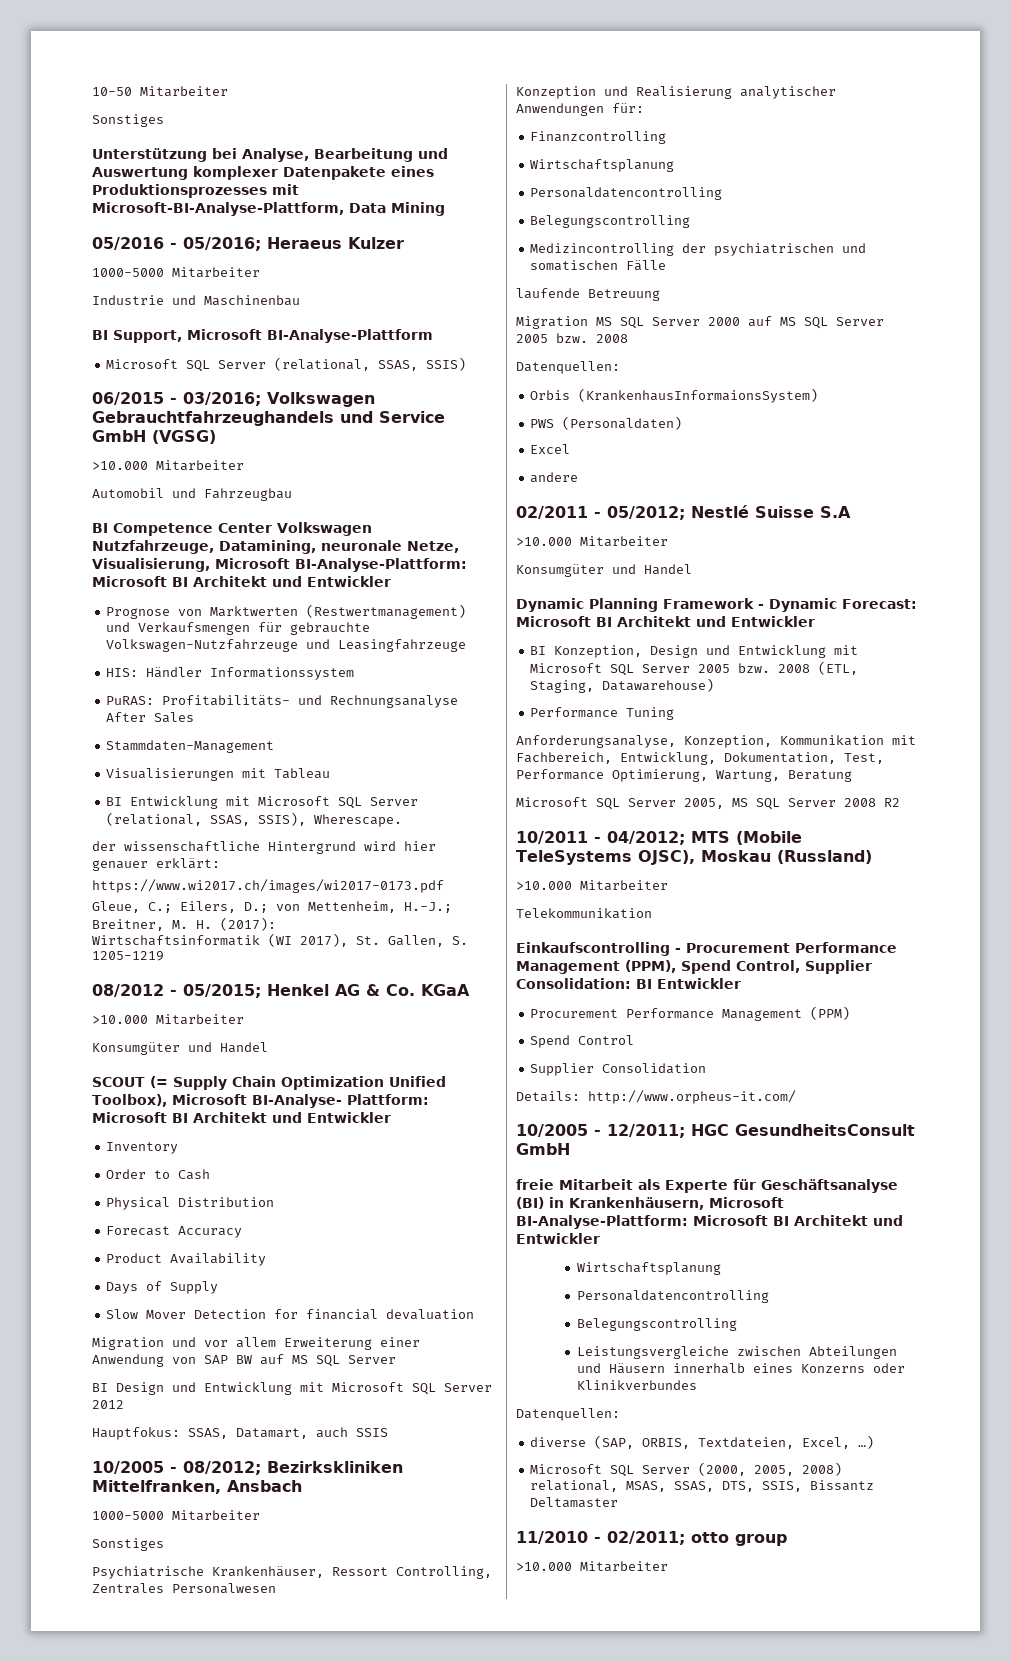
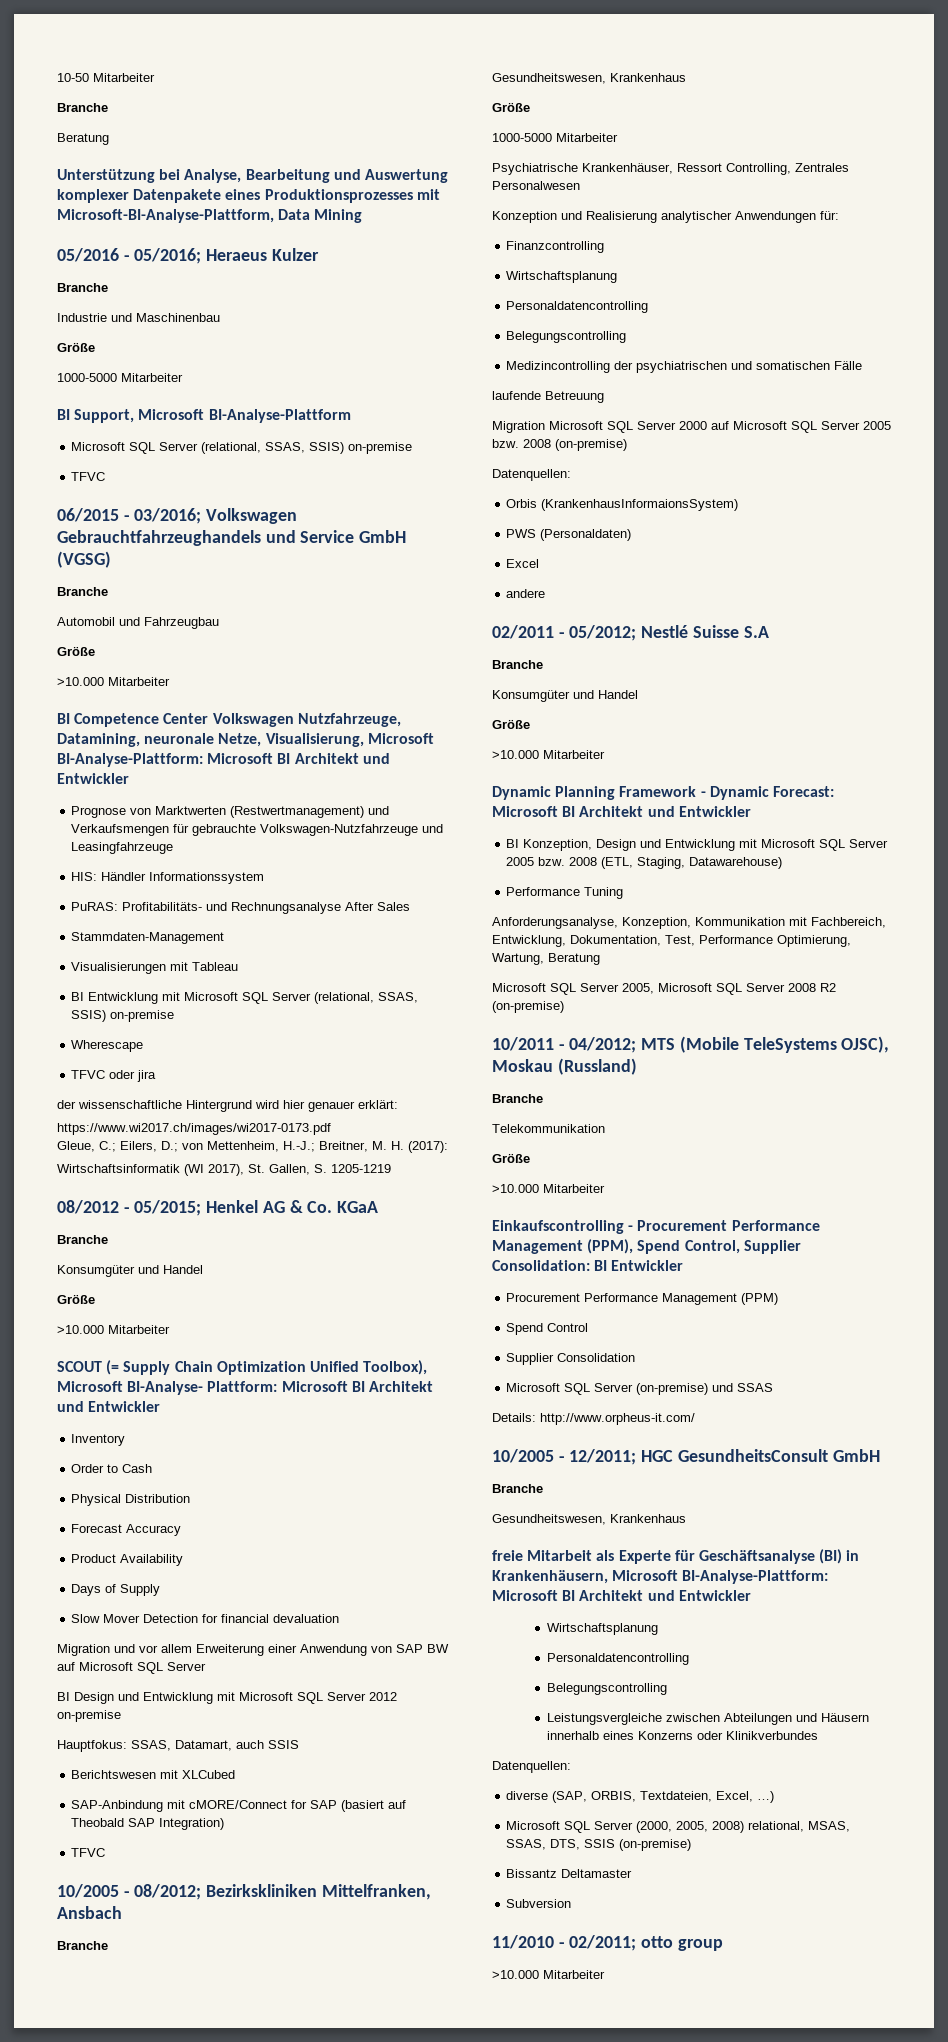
  10-50 Mitarbeiter
- Sonstiges
+ Branche
+ Beratung
  05/2016 - 05/2016; Heraeus Kulzer
- 1000-5000 Mitarbeiter
+ Branche
  Industrie und Maschinenbau
+ Größe
+ 1000-5000 Mitarbeiter
  BI Support, Microsoft BI-Analyse-Plattform
- Microsoft SQL Server (relational, SSAS, SSIS)
+ Microsoft SQL Server (relational, SSAS, SSIS) on-premise
+ TFVC
  06/2015 - 03/2016; Volkswagen Gebrauchtfahrzeughandels und Service GmbH (VGSG)
- >10.000 Mitarbeiter
+ Branche
  Automobil und Fahrzeugbau
+ Größe
+ >10.000 Mitarbeiter
- BI Entwicklung mit Microsoft SQL Server (relational, SSAS, SSIS), Wherescape.
+ BI Entwicklung mit Microsoft SQL Server (relational, SSAS, SSIS) on-premise
+ Wherescape
+ TFVC oder jira
  08/2012 - 05/2015; Henkel AG & Co. KGaA
+ Branche
+ Konsumgüter und Handel
+ Größe
  >10.000 Mitarbeiter
- Konsumgüter und Handel
- Migration und vor allem Erweiterung einer Anwendung von SAP BW auf MS SQL Server
+ Migration und vor allem Erweiterung einer Anwendung von SAP BW auf Microsoft SQL Server
- BI Design und Entwicklung mit Microsoft SQL Server 2012
+ BI Design und Entwicklung mit Microsoft SQL Server 2012 on-premise
+ Berichtswesen mit XLCubed
+ SAP-Anbindung mit cMORE/Connect for SAP (basiert auf Theobald SAP Integration)
+ TFVC
  10/2005 - 08/2012; Bezirkskliniken Mittelfranken, Ansbach
+ Branche
+ Gesundheitswesen, Krankenhaus
+ Größe
  1000-5000 Mitarbeiter
- Sonstiges
- Migration MS SQL Server 2000 auf MS SQL Server 2005 bzw. 2008
+ Migration Microsoft SQL Server 2000 auf Microsoft SQL Server 2005 bzw. 2008 (on-premise)
  02/2011 - 05/2012; Nestlé Suisse S.A
+ Branche
+ Konsumgüter und Handel
+ Größe
  >10.000 Mitarbeiter
- Konsumgüter und Handel
- Microsoft SQL Server 2005, MS SQL Server 2008 R2
+ Microsoft SQL Server 2005, Microsoft SQL Server 2008 R2 (on-premise)
  10/2011 - 04/2012; MTS (Mobile TeleSystems OJSC), Moskau (Russland)
+ Branche
+ Telekommunikation
+ Größe
  >10.000 Mitarbeiter
- Telekommunikation
+ Microsoft SQL Server (on-premise) und SSAS
  10/2005 - 12/2011; HGC GesundheitsConsult GmbH
+ Branche
+ Gesundheitswesen, Krankenhaus
- Microsoft SQL Server (2000, 2005, 2008) relational, MSAS, SSAS, DTS, SSIS, Bissantz Deltamaster
+ Microsoft SQL Server (2000, 2005, 2008) relational, MSAS, SSAS, DTS, SSIS (on-premise)
+ Bissantz Deltamaster
+ Subversion

